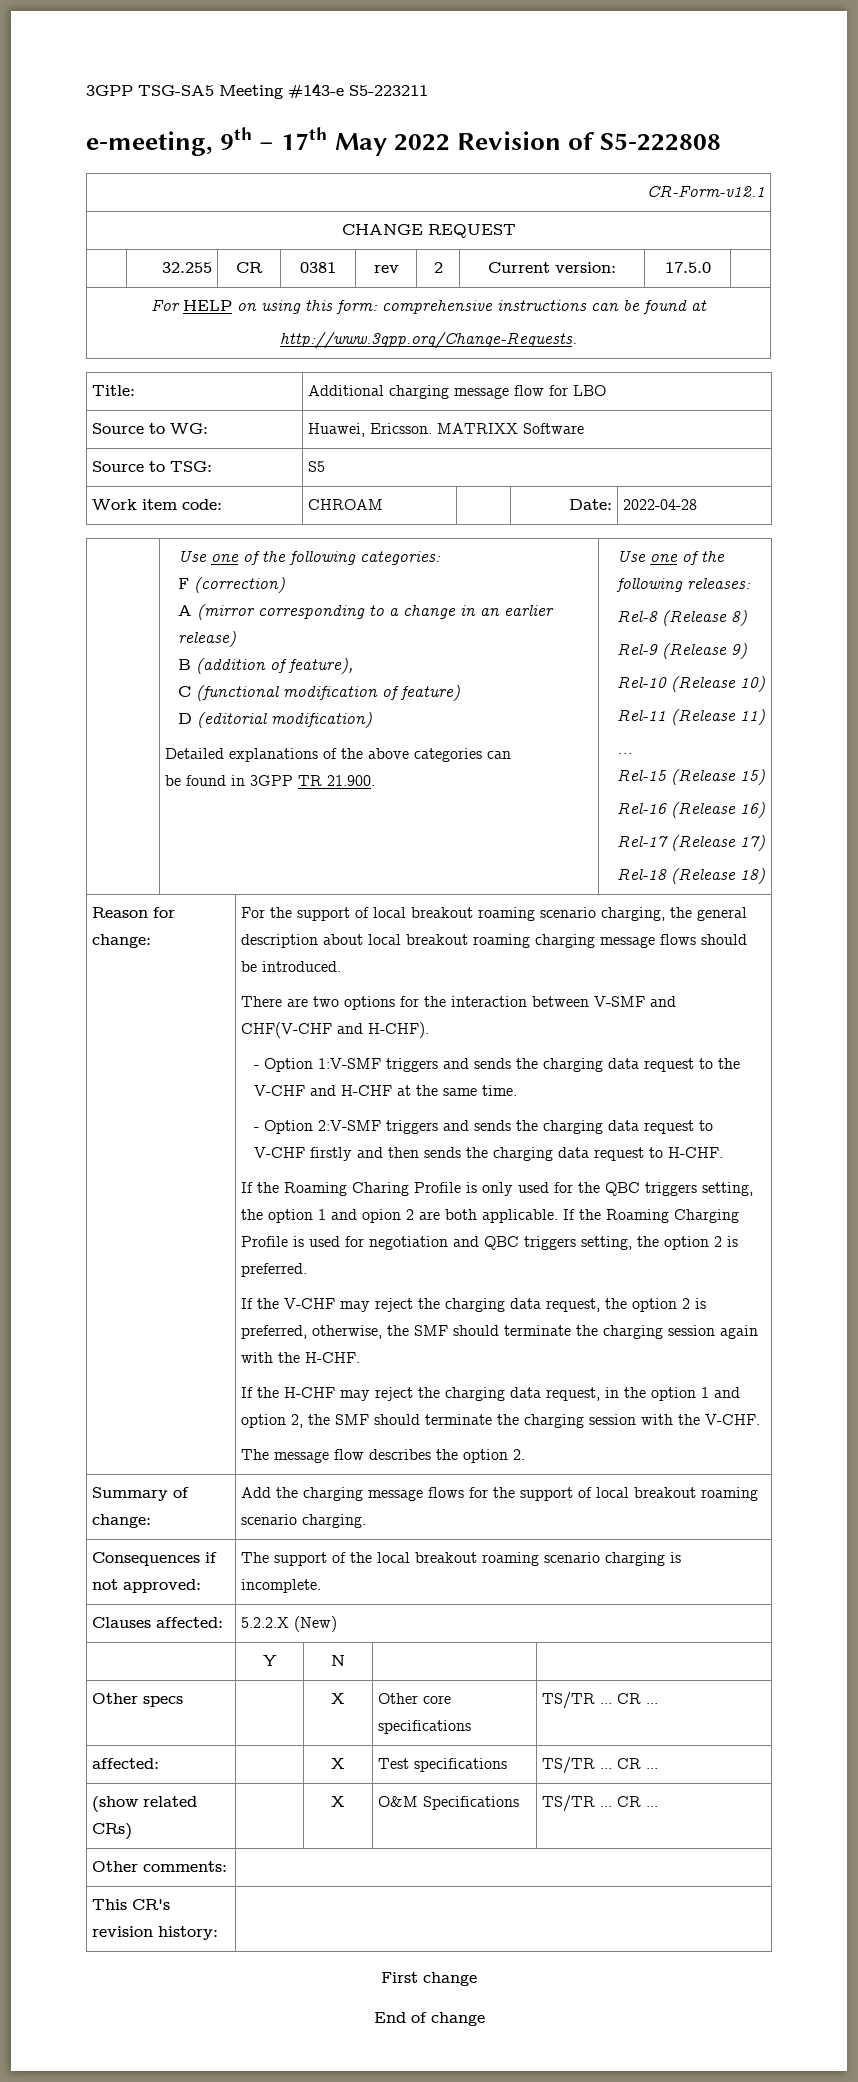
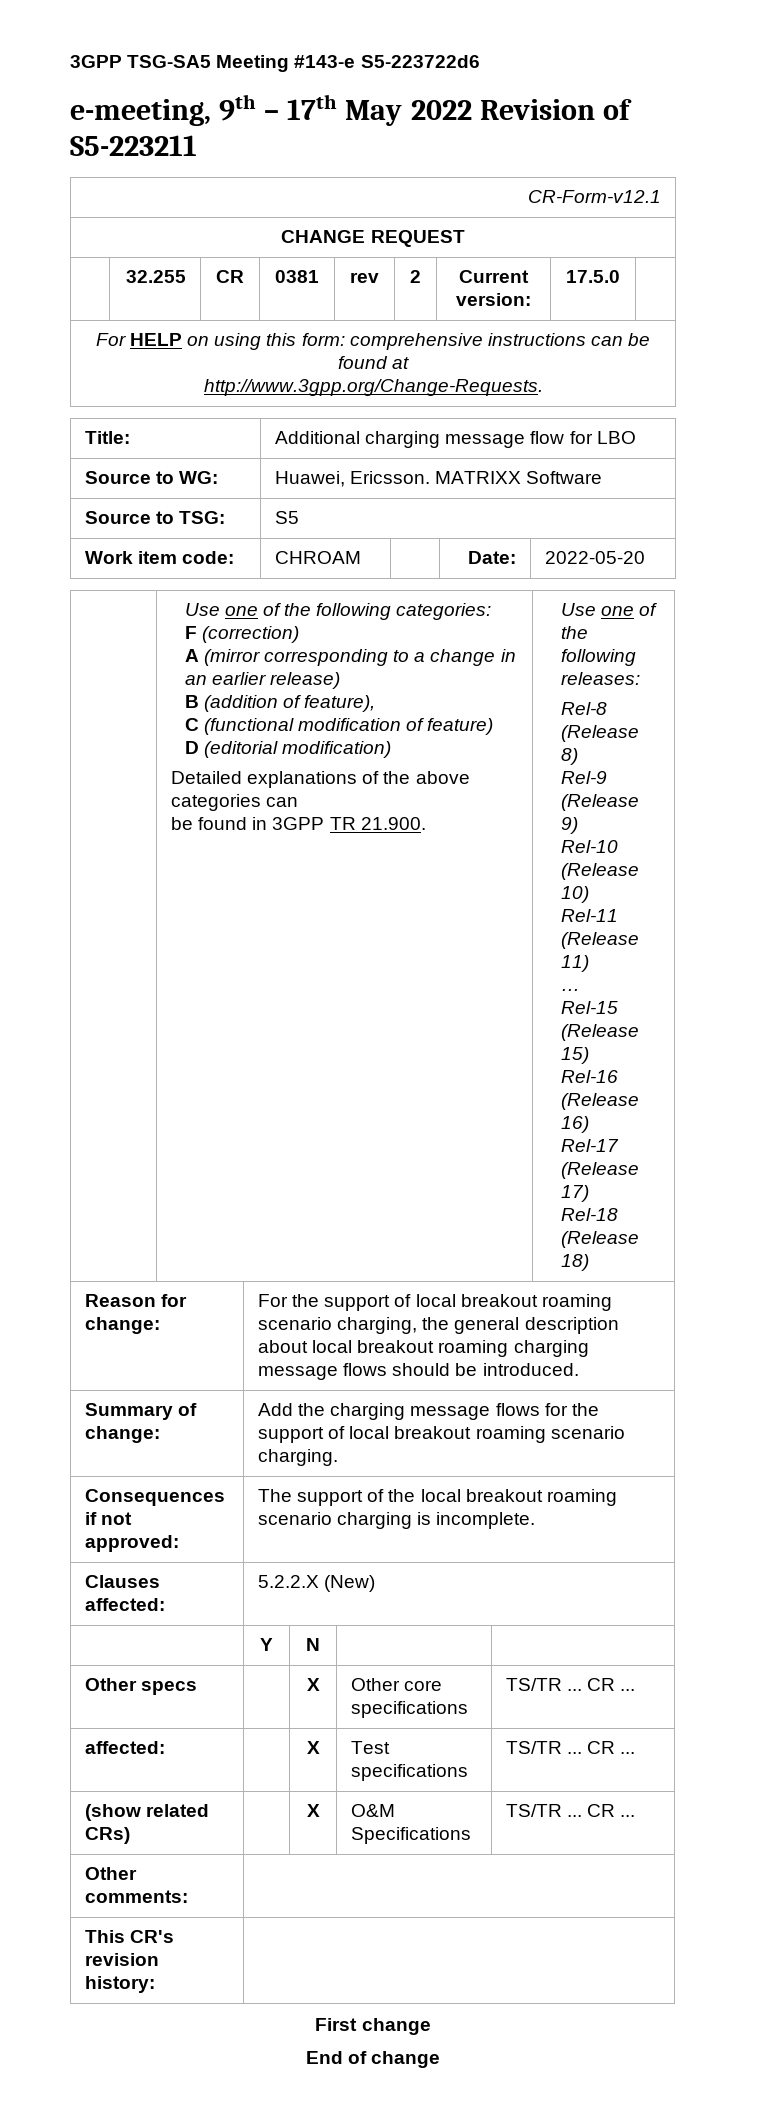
- 3GPP TSG-SA5 Meeting #143-e S5-223211
+ 3GPP TSG-SA5 Meeting #143-e S5-223722d6
- e-meeting, 9th – 17th May 2022 Revision of S5-222808
+ e-meeting, 9th – 17th May 2022 Revision of S5-223211
- Work item code: | CHROAM | | Date: | 2022-04-28
+ Work item code: | CHROAM | | Date: | 2022-05-20
- There are two options for the interaction between V-SMF and CHF(V-CHF and H-CHF).
- - Option 1:V-SMF triggers and sends the charging data request to the V-CHF and H-CHF at the same time.
- - Option 2:V-SMF triggers and sends the charging data request to V-CHF firstly and then sends the charging data request to H-CHF.
- If the Roaming Charing Profile is only used for the QBC triggers setting, the option 1 and opion 2 are both applicable. If the Roaming Charging Profile is used for negotiation and QBC triggers setting, the option 2 is preferred.
- If the V-CHF may reject the charging data request, the option 2 is preferred, otherwise, the SMF should terminate the charging session again with the H-CHF.
- If the H-CHF may reject the charging data request, in the option 1 and option 2, the SMF should terminate the charging session with the V-CHF.
- The message flow describes the option 2.

